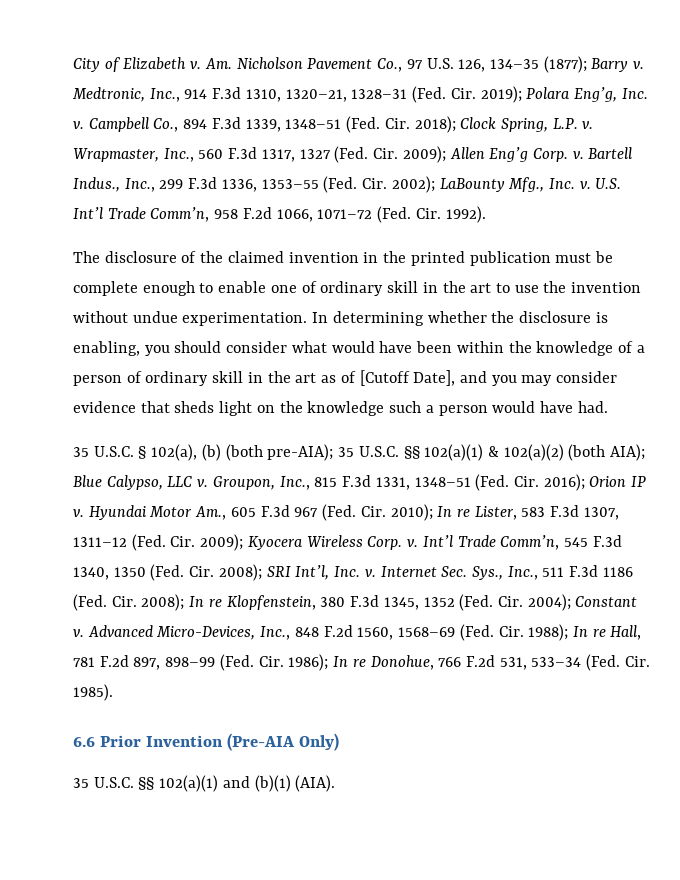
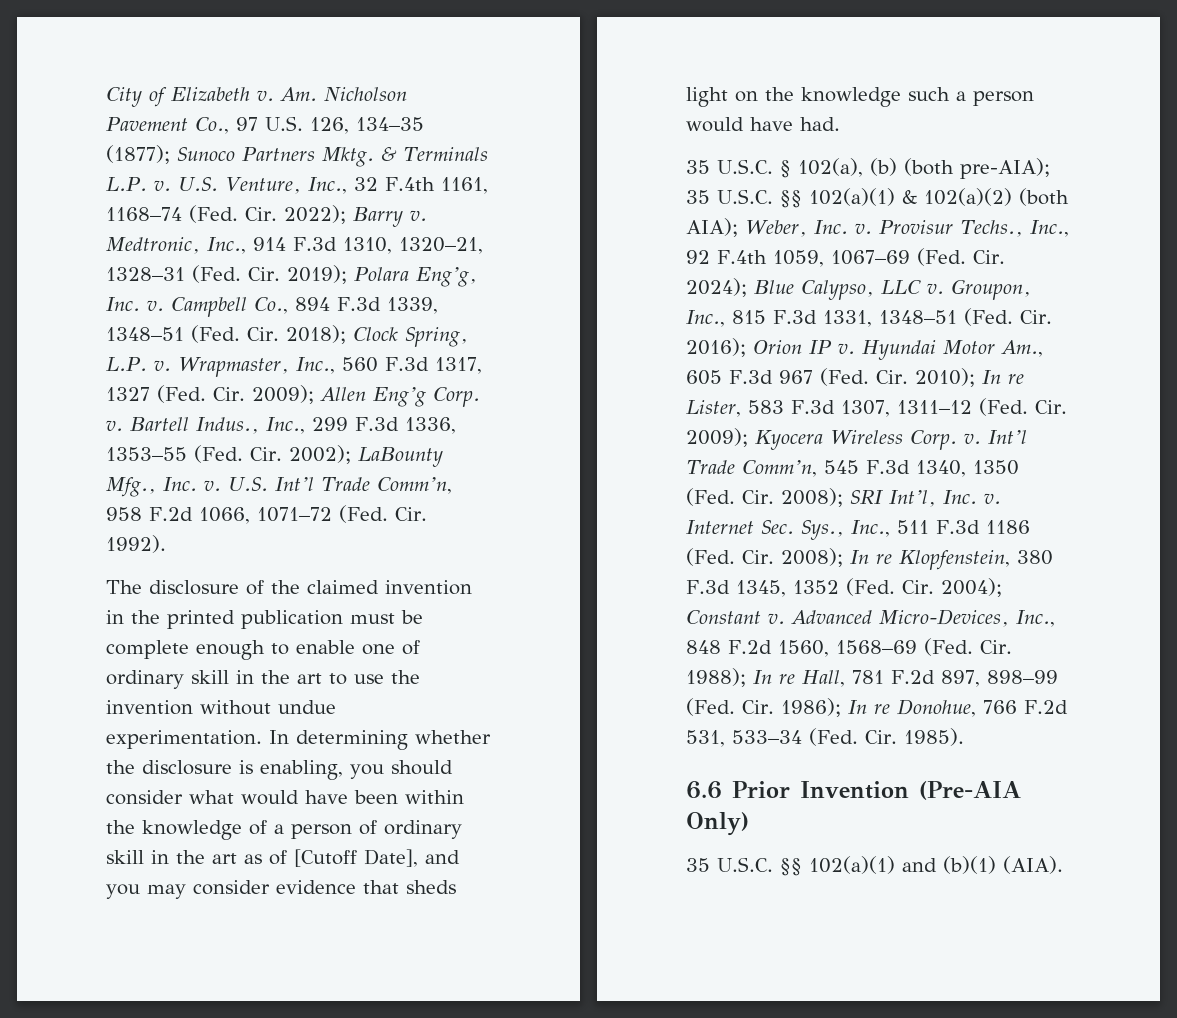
- Am. Nicholson Pavement Co., 97 U.S. 126, 134–35 (1877); Barry v.
+ Am. Nicholson Pavement Co., 97 U.S. 126, 134–35 (1877); Sunoco Partners Mktg. & Terminals L.P. v. U.S. Venture, Inc., 32 F.4th 1161, 1168–74 (Fed. Cir. 2022); Barry v.
- 35 U.S.C. § 102(a), (b) (both pre-AIA); 35 U.S.C. §§ 102(a)(1) & 102(a)(2) (both AIA); Blue Calypso, LLC v.
+ 35 U.S.C. § 102(a), (b) (both pre-AIA); 35 U.S.C. §§ 102(a)(1) & 102(a)(2) (both AIA); Weber, Inc. v. Provisur Techs., Inc., 92 F.4th 1059, 1067–69 (Fed. Cir. 2024); Blue Calypso, LLC v.

